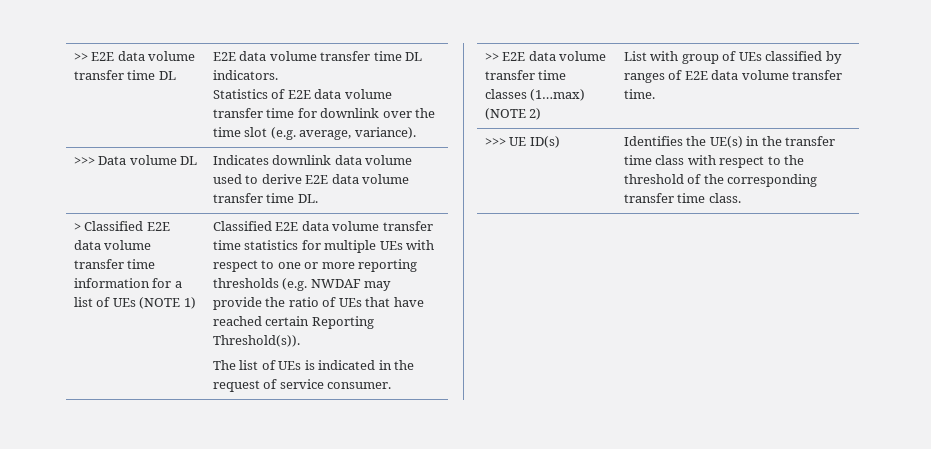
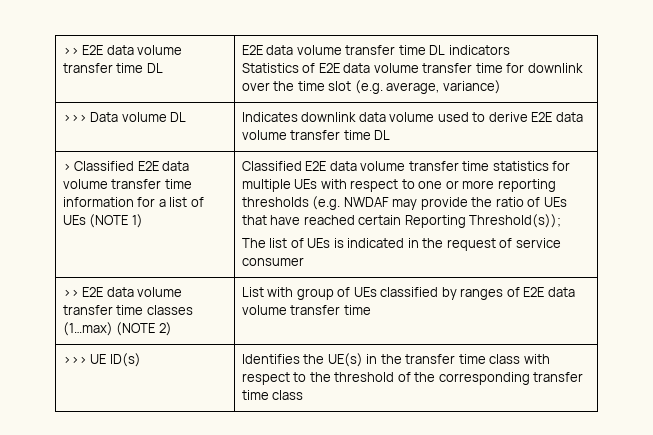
- >> E2E data volume transfer time DL | E2E data volume transfer time DL indicators.
- Statistics of E2E data volume transfer time for downlink over the time slot (e.g. average, variance).
+ >> E2E data volume transfer time DL | E2E data volume transfer time DL indicators
+ Statistics of E2E data volume transfer time for downlink over the time slot (e.g. average, variance)
- >>> Data volume DL | Indicates downlink data volume used to derive E2E data volume transfer time DL.
+ >>> Data volume DL | Indicates downlink data volume used to derive E2E data volume transfer time DL
- Classified E2E data volume transfer time statistics for multiple UEs with respect to one or more reporting thresholds (e.g. NWDAF may provide the ratio of UEs that have reached certain Reporting Threshold(s)).
+ Classified E2E data volume transfer time statistics for multiple UEs with respect to one or more reporting thresholds (e.g. NWDAF may provide the ratio of UEs that have reached certain Reporting Threshold(s));
- The list of UEs is indicated in the request of service consumer.
+ The list of UEs is indicated in the request of service consumer
- >> E2E data volume transfer time classes (1…max) (NOTE 2) | List with group of UEs classified by ranges of E2E data volume transfer time.
+ >> E2E data volume transfer time classes (1…max) (NOTE 2) | List with group of UEs classified by ranges of E2E data volume transfer time
- >>> UE ID(s) | Identifies the UE(s) in the transfer time class with respect to the threshold of the corresponding transfer time class.
+ >>> UE ID(s) | Identifies the UE(s) in the transfer time class with respect to the threshold of the corresponding transfer time class

